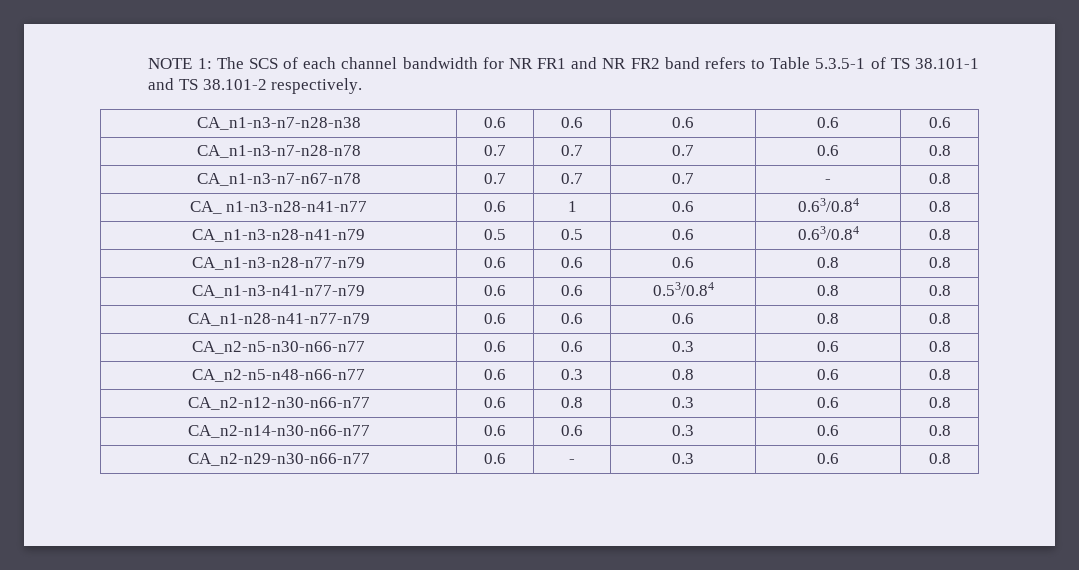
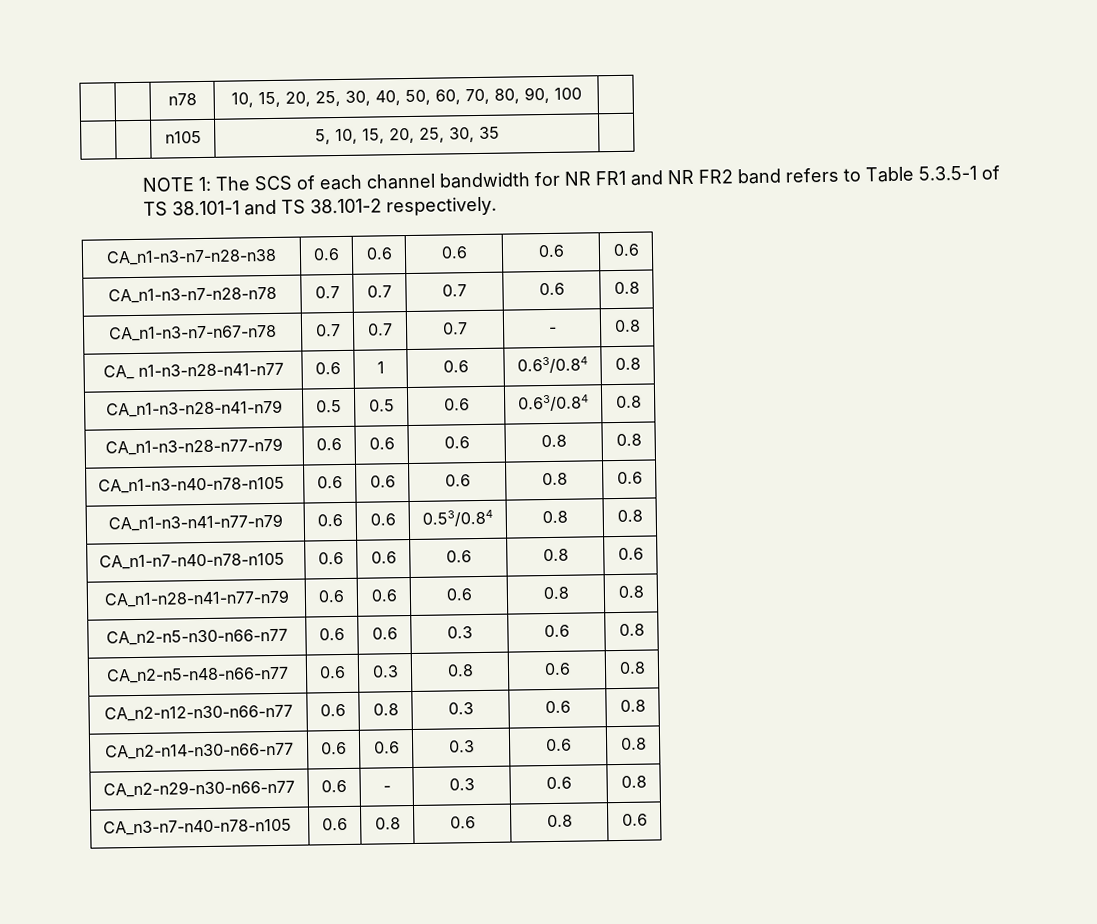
+ | | n78 | 10, 15, 20, 25, 30, 40, 50, 60, 70, 80, 90, 100 |
+ | | n105 | 5, 10, 15, 20, 25, 30, 35 |
+ CA_n1-n3-n40-n78-n105 | 0.6 | 0.6 | 0.6 | 0.8 | 0.6
+ CA_n1-n7-n40-n78-n105 | 0.6 | 0.6 | 0.6 | 0.8 | 0.6
+ CA_n3-n7-n40-n78-n105 | 0.6 | 0.8 | 0.6 | 0.8 | 0.6

